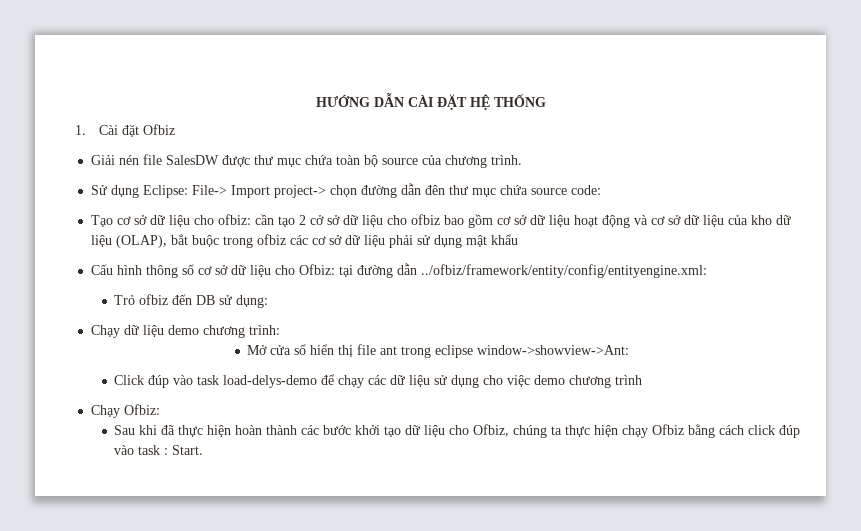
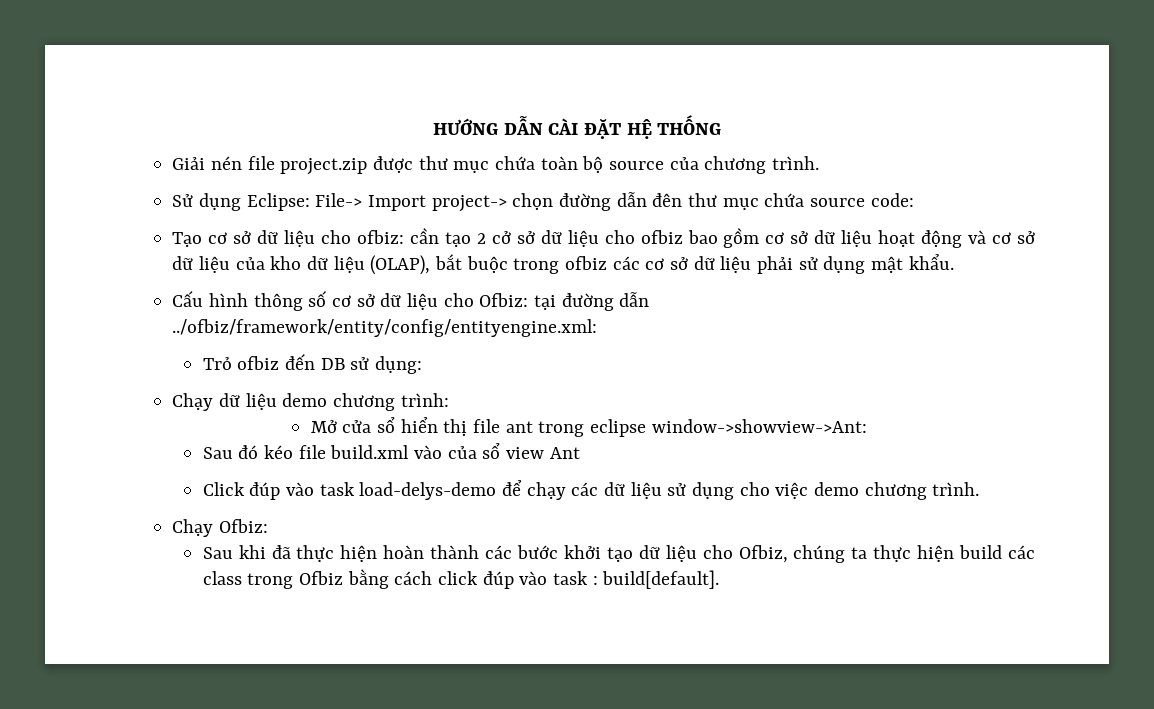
- 1. Cài đặt Ofbiz
- Giải nén file SalesDW được thư mục chứa toàn bộ source của chương trình.
+ Giải nén file project.zip được thư mục chứa toàn bộ source của chương trình.
- Tạo cơ sở dữ liệu cho ofbiz: cần tạo 2 cở sở dữ liệu cho ofbiz bao gồm cơ sở dữ liệu hoạt động và cơ sở dữ liệu của kho dữ liệu (OLAP), bắt buộc trong ofbiz các cơ sở dữ liệu phải sử dụng mật khẩu
+ Tạo cơ sở dữ liệu cho ofbiz: cần tạo 2 cở sở dữ liệu cho ofbiz bao gồm cơ sở dữ liệu hoạt động và cơ sở dữ liệu của kho dữ liệu (OLAP), bắt buộc trong ofbiz các cơ sở dữ liệu phải sử dụng mật khẩu.
+ Sau đó kéo file build.xml vào của sổ view Ant
- Click đúp vào task load-delys-demo để chạy các dữ liệu sử dụng cho việc demo chương trình
+ Click đúp vào task load-delys-demo để chạy các dữ liệu sử dụng cho việc demo chương trình.
- Sau khi đã thực hiện hoàn thành các bước khởi tạo dữ liệu cho Ofbiz, chúng ta thực hiện chạy Ofbiz bằng cách click đúp vào task : Start.
+ Sau khi đã thực hiện hoàn thành các bước khởi tạo dữ liệu cho Ofbiz, chúng ta thực hiện build các class trong Ofbiz bằng cách click đúp vào task : build[default].

